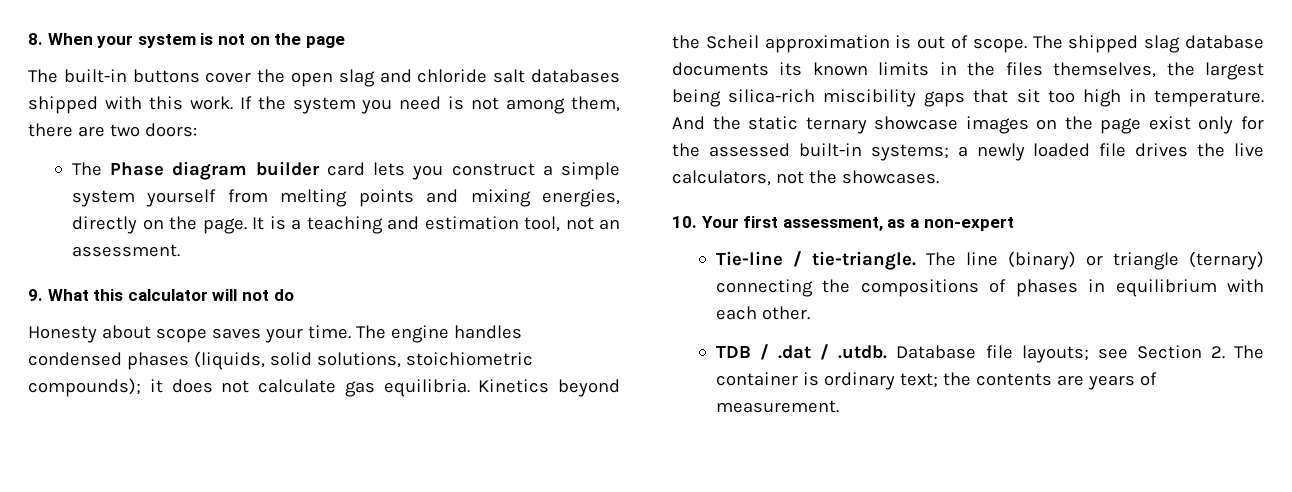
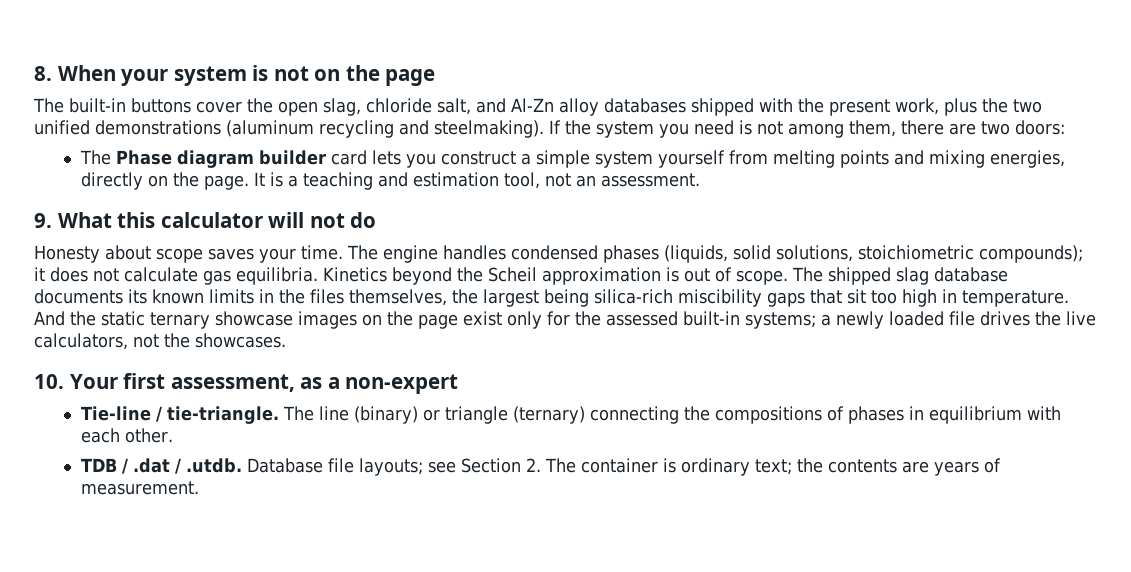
- The built-in buttons cover the open slag and chloride salt databases shipped with this work.
+ The built-in buttons cover the open slag, chloride salt, and Al-Zn alloy databases shipped with the present work, plus the two unified demonstrations (aluminum recycling and steelmaking).

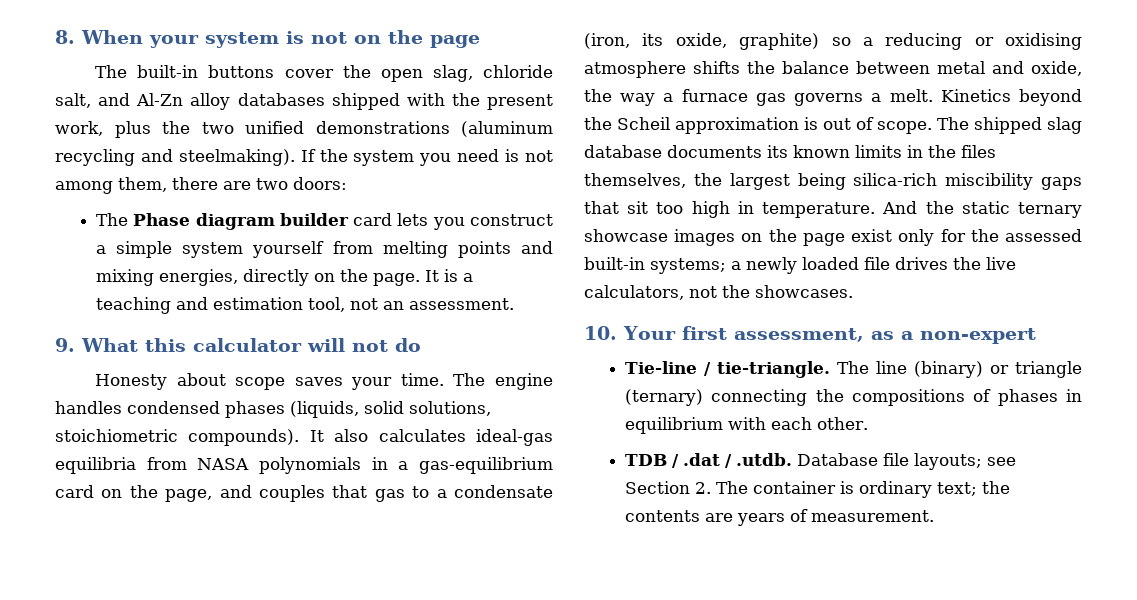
- The engine handles condensed phases (liquids, solid solutions, stoichiometric compounds); it does not calculate gas equilibria.
+ The engine handles condensed phases (liquids, solid solutions, stoichiometric compounds). It also calculates ideal-gas equilibria from NASA polynomials in a gas-equilibrium card on the page, and couples that gas to a condensate (iron, its oxide, graphite) so a reducing or oxidising atmosphere shifts the balance between metal and oxide, the way a furnace gas governs a melt.

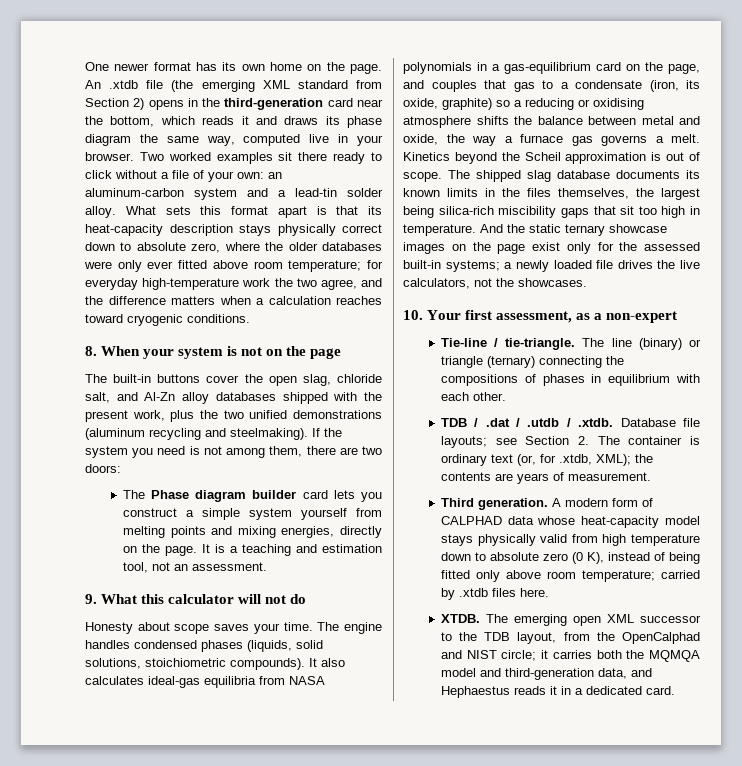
+ One newer format has its own home on the page. An .xtdb file (the emerging XML standard from Section 2) opens in the third-generation card near the bottom, which reads it and draws its phase diagram the same way, computed live in your browser. Two worked examples sit there ready to click without a file of your own: an aluminum-carbon system and a lead-tin solder alloy. What sets this format apart is that its heat-capacity description stays physically correct down to absolute zero, where the older databases were only ever fitted above room temperature; for everyday high-temperature work the two agree, and the difference matters when a calculation reaches toward cryogenic conditions.
- TDB / .dat / .utdb. Database file layouts; see Section 2. The container is ordinary text; the contents are years of measurement.
+ TDB / .dat / .utdb / .xtdb. Database file layouts; see Section 2. The container is ordinary text (or, for .xtdb, XML); the contents are years of measurement.
+ Third generation. A modern form of CALPHAD data whose heat-capacity model stays physically valid from high temperature down to absolute zero (0 K), instead of being fitted only above room temperature; carried by .xtdb files here.
+ XTDB. The emerging open XML successor to the TDB layout, from the OpenCalphad and NIST circle; it carries both the MQMQA model and third-generation data, and Hephaestus reads it in a dedicated card.

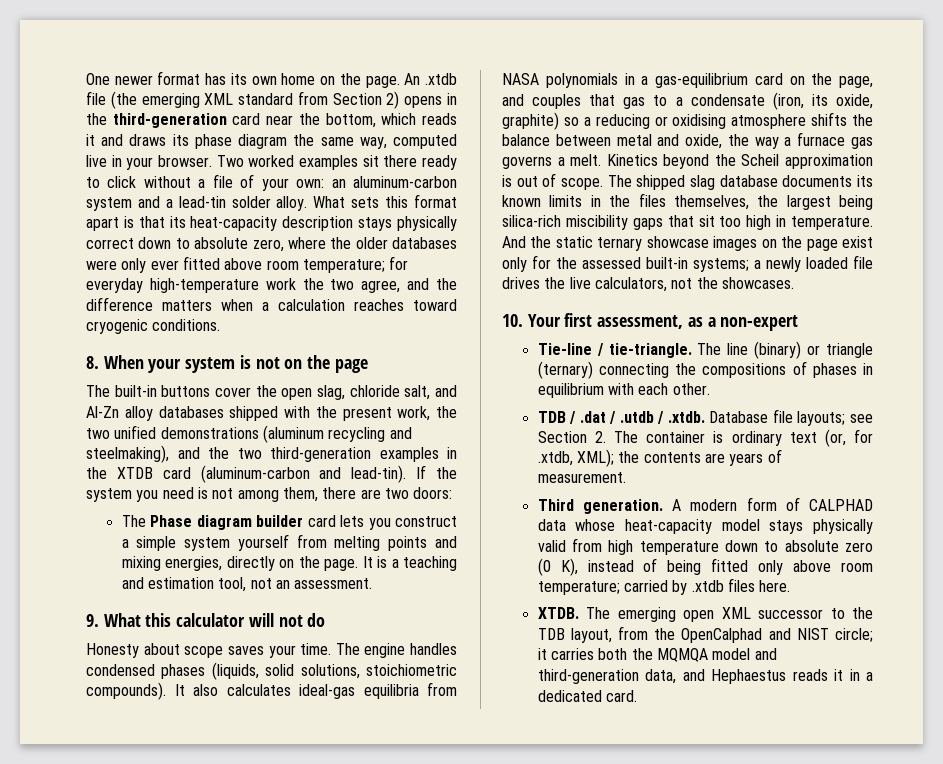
- The built-in buttons cover the open slag, chloride salt, and Al-Zn alloy databases shipped with the present work, plus the two unified demonstrations (aluminum recycling and steelmaking).
+ The built-in buttons cover the open slag, chloride salt, and Al-Zn alloy databases shipped with the present work, the two unified demonstrations (aluminum recycling and steelmaking), and the two third-generation examples in the XTDB card (aluminum-carbon and lead-tin).

